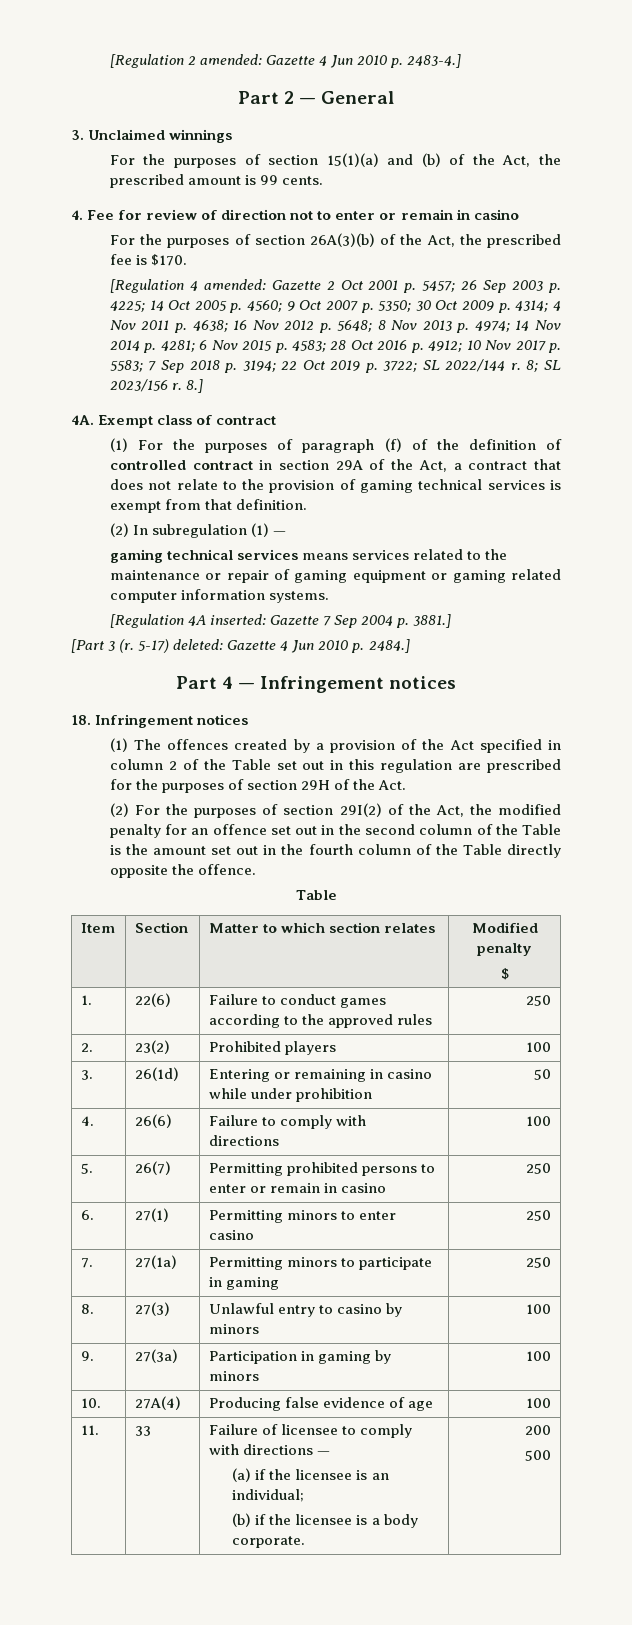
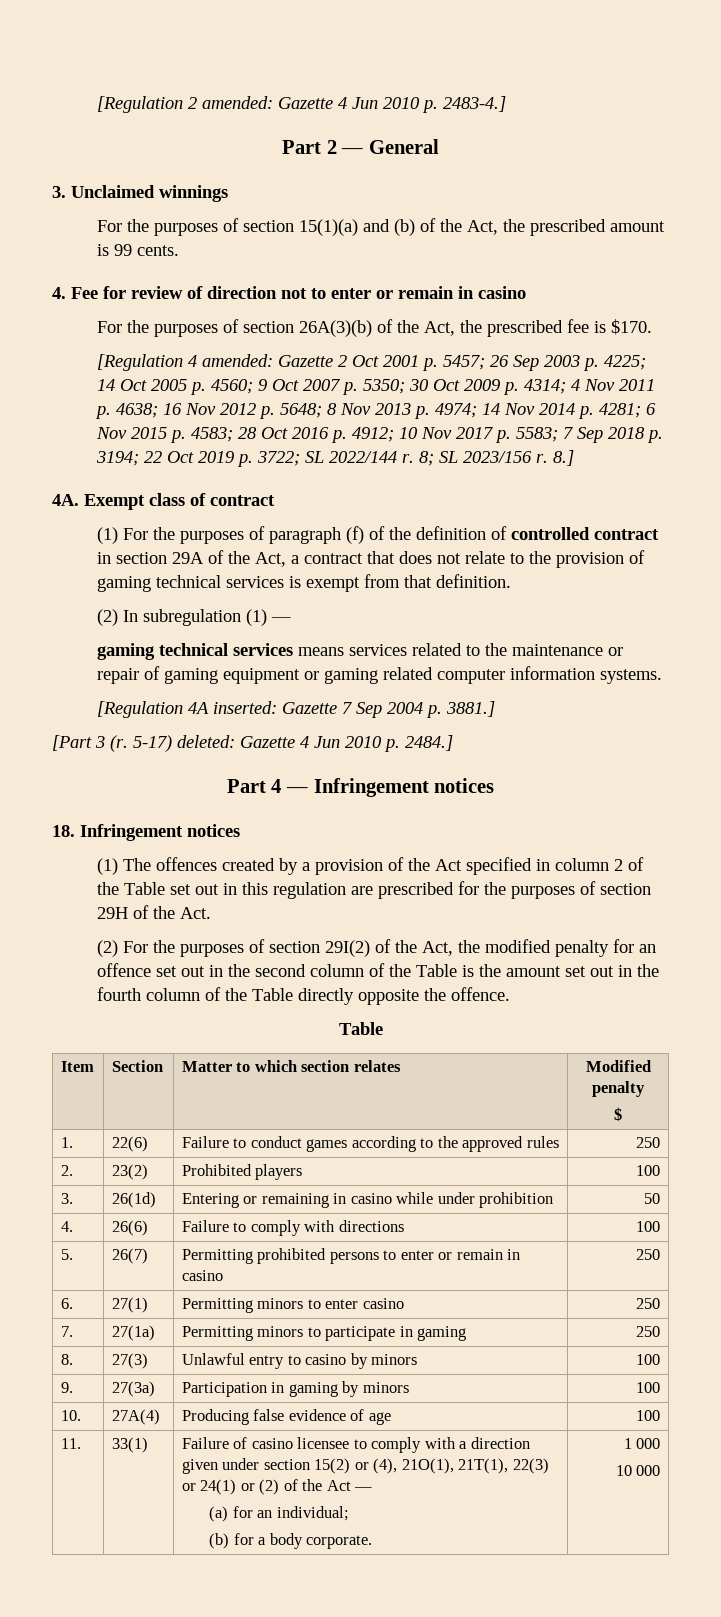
- 33
+ 33(1)
- Failure of licensee to comply with directions —
- (a) if the licensee is an individual;
+ Failure of casino licensee to comply with a direction given under section 15(2) or (4), 21O(1), 21T(1), 22(3) or 24(1) or (2) of the Act —
+ (a) for an individual;
- (b) if the licensee is a body corporate.
+ (b) for a body corporate.
- 200
- 500
+ 1 000
+ 10 000

